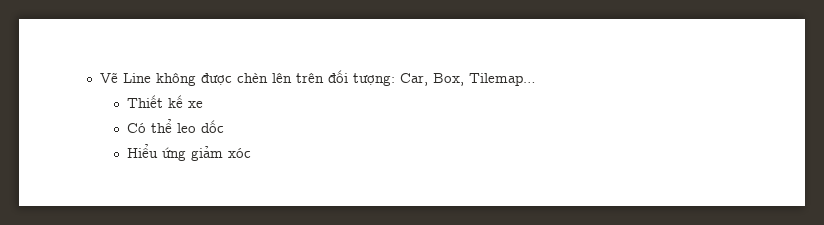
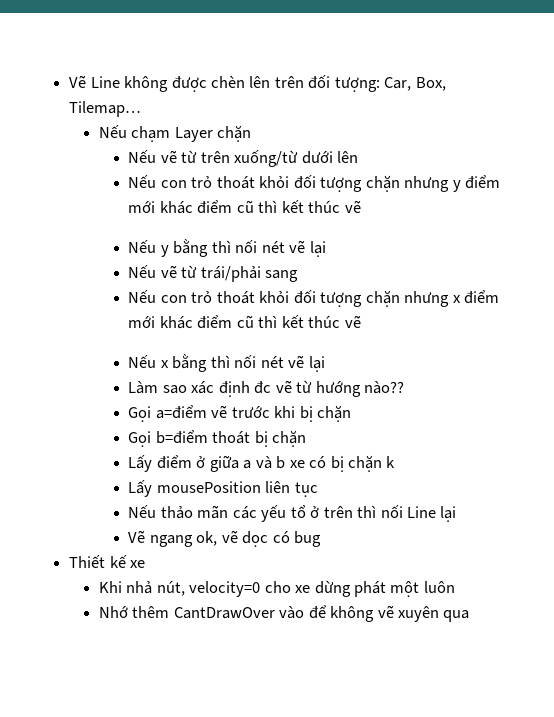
+ Nếu chạm Layer chặn
+ Nếu vẽ từ trên xuống/từ dưới lên
+ Nếu con trỏ thoát khỏi đối tượng chặn nhưng y điểm mới khác điểm cũ thì kết thúc vẽ
+ Nếu y bằng thì nối nét vẽ lại
+ Nếu vẽ từ trái/phải sang
+ Nếu con trỏ thoát khỏi đối tượng chặn nhưng x điểm mới khác điểm cũ thì kết thúc vẽ
+ Nếu x bằng thì nối nét vẽ lại
+ Làm sao xác định đc vẽ từ hướng nào??
+ Gọi a=điểm vẽ trước khi bị chặn
+ Gọi b=điểm thoát bị chặn
+ Lấy điểm ở giữa a và b xe có bị chặn k
+ Lấy mousePosition liên tục
+ Nếu thảo mãn các yếu tổ ở trên thì nối Line lại
+ Vẽ ngang ok, vẽ dọc có bug
  Thiết kế xe
- Có thể leo dốc
- Hiểu ứng giảm xóc
+ Khi nhả nút, velocity=0 cho xe dừng phát một luôn
+ Nhớ thêm CantDrawOver vào để không vẽ xuyên qua

